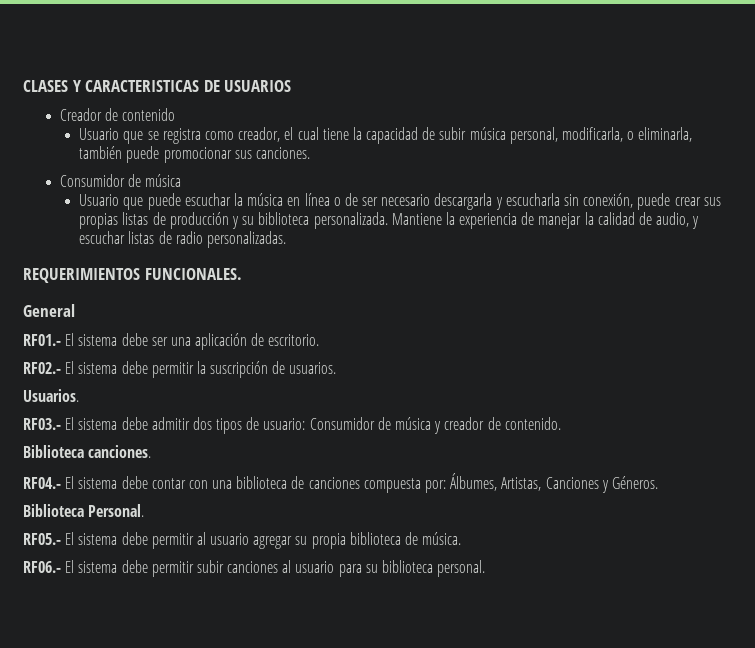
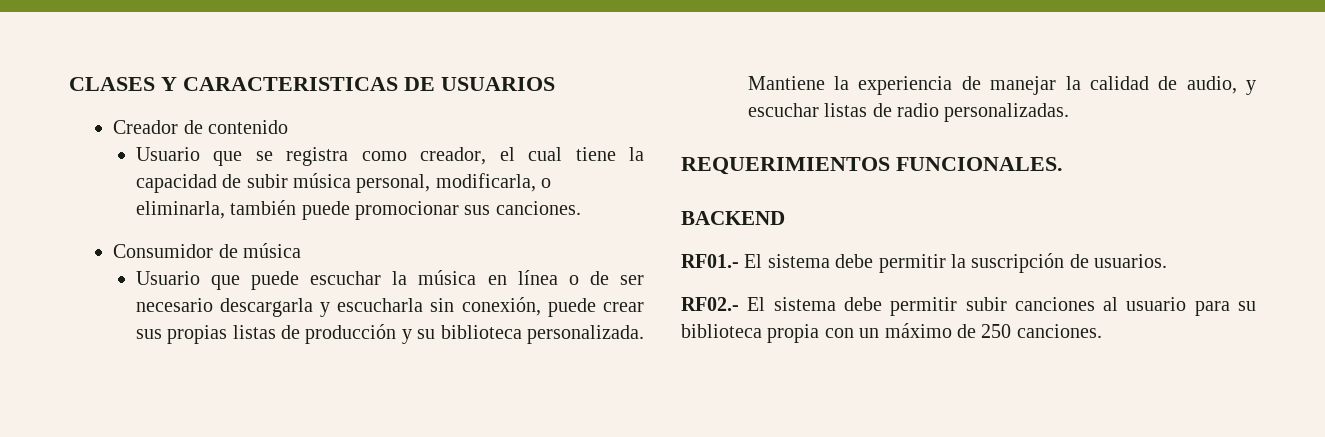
- General
+ BACKEND
- RF01.- El sistema debe ser una aplicación de escritorio.
- RF02.- El sistema debe permitir la suscripción de usuarios.
+ RF01.- El sistema debe permitir la suscripción de usuarios.
- Usuarios.
- RF03.- El sistema debe admitir dos tipos de usuario: Consumidor de música y creador de contenido.
- Biblioteca canciones.
- RF04.- El sistema debe contar con una biblioteca de canciones compuesta por: Álbumes, Artistas, Canciones y Géneros.
- Biblioteca Personal.
- RF05.- El sistema debe permitir al usuario agregar su propia biblioteca de música.
- RF06.- El sistema debe permitir subir canciones al usuario para su biblioteca personal.
+ RF02.- El sistema debe permitir subir canciones al usuario para su biblioteca propia con un máximo de 250 canciones.

